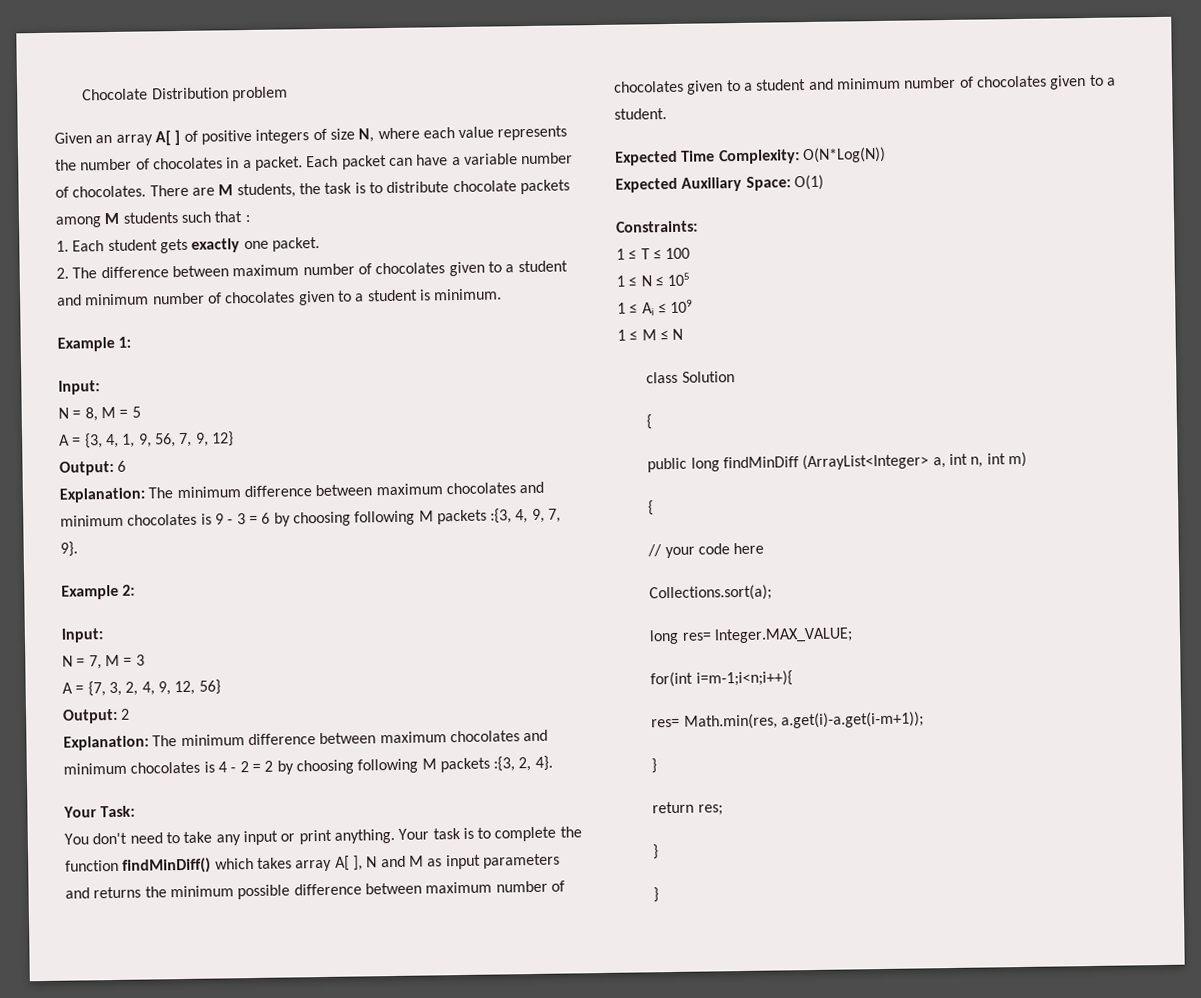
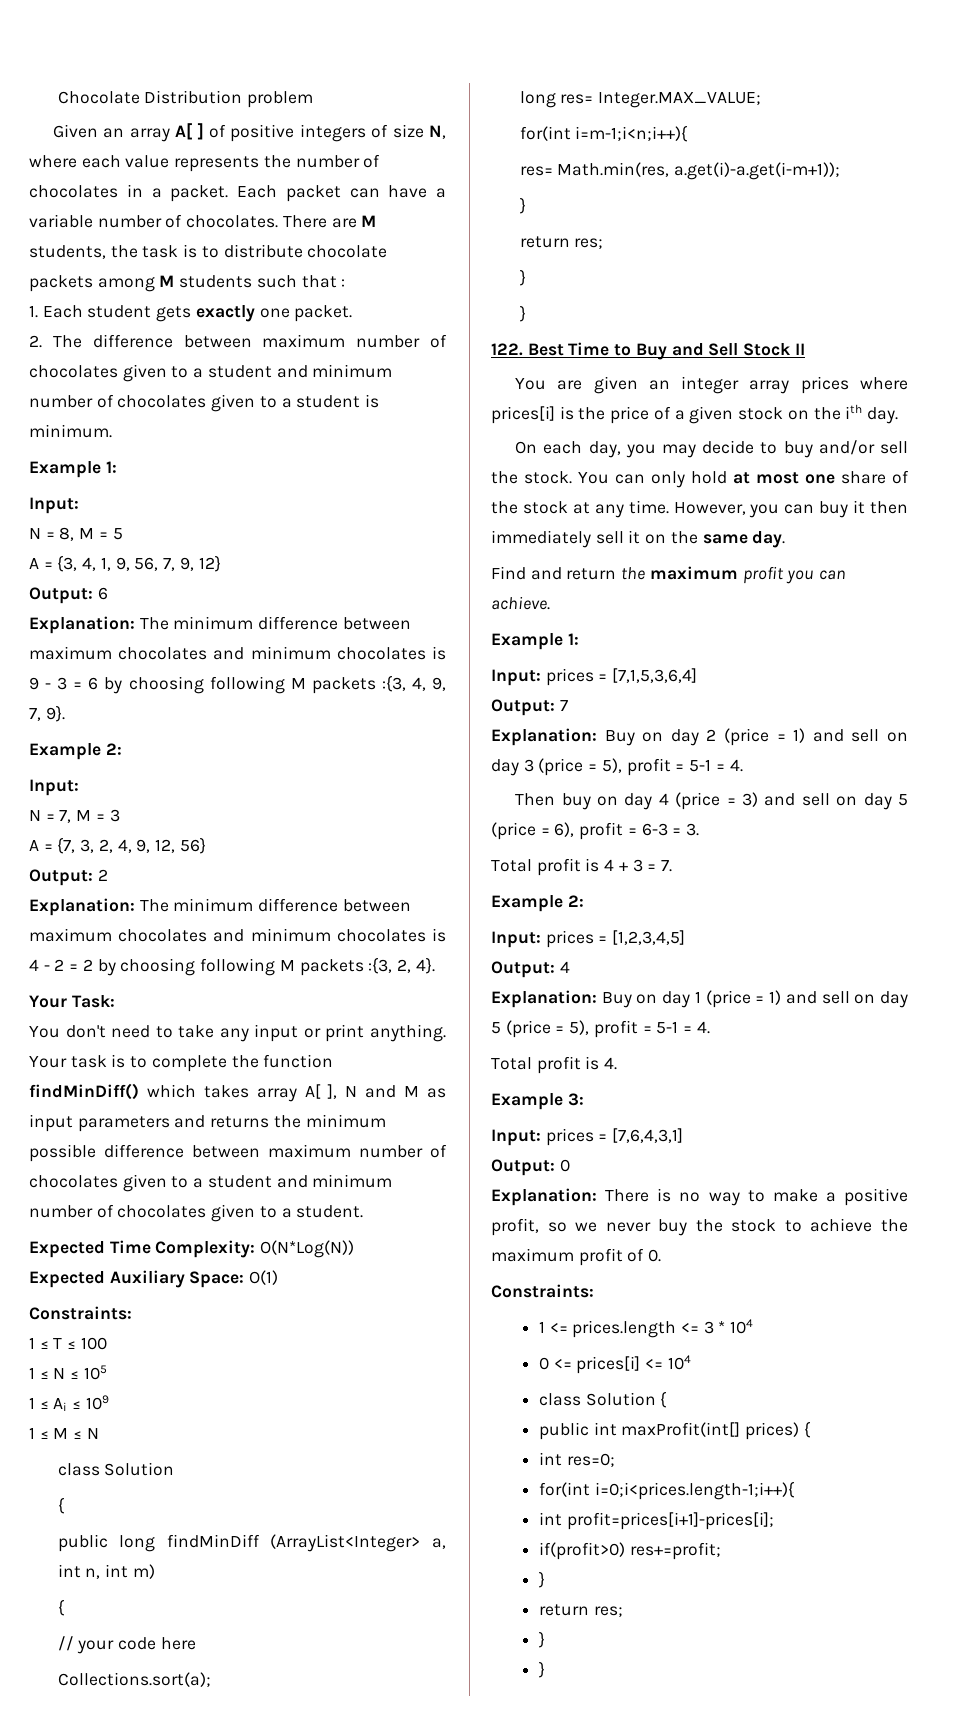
+ 122. Best Time to Buy and Sell Stock II
+ You are given an integer array prices where prices[i] is the price of a given stock on the ith day.
+ On each day, you may decide to buy and/or sell the stock. You can only hold at most one share of the stock at any time. However, you can buy it then immediately sell it on the same day.
+ Find and return the maximum profit you can achieve.
+ Example 1:
+ Input: prices = [7,1,5,3,6,4]
+ Output: 7
+ Explanation: Buy on day 2 (price = 1) and sell on day 3 (price = 5), profit = 5-1 = 4.
+ Then buy on day 4 (price = 3) and sell on day 5 (price = 6), profit = 6-3 = 3.
+ Total profit is 4 + 3 = 7.
+ Example 2:
+ Input: prices = [1,2,3,4,5]
+ Output: 4
+ Explanation: Buy on day 1 (price = 1) and sell on day 5 (price = 5), profit = 5-1 = 4.
+ Total profit is 4.
+ Example 3:
+ Input: prices = [7,6,4,3,1]
+ Output: 0
+ Explanation: There is no way to make a positive profit, so we never buy the stock to achieve the maximum profit of 0.
+ Constraints:
+ 1 <= prices.length <= 3 * 104
+ 0 <= prices[i] <= 104
+ class Solution {
+ public int maxProfit(int[] prices) {
+ int res=0;
+ for(int i=0;i<prices.length-1;i++){
+ int profit=prices[i+1]-prices[i];
+ if(profit>0) res+=profit;
+ }
+ return res;
+ }
+ }

